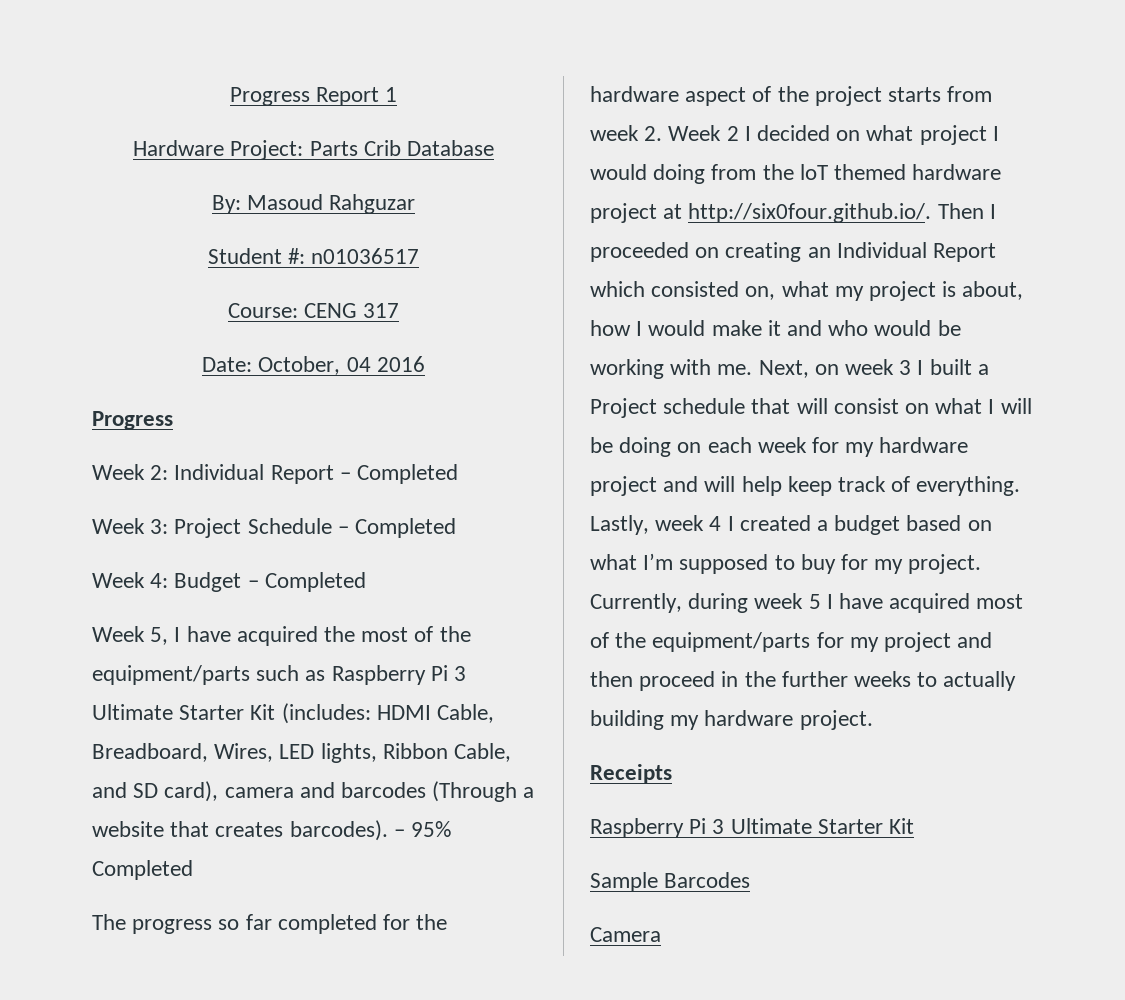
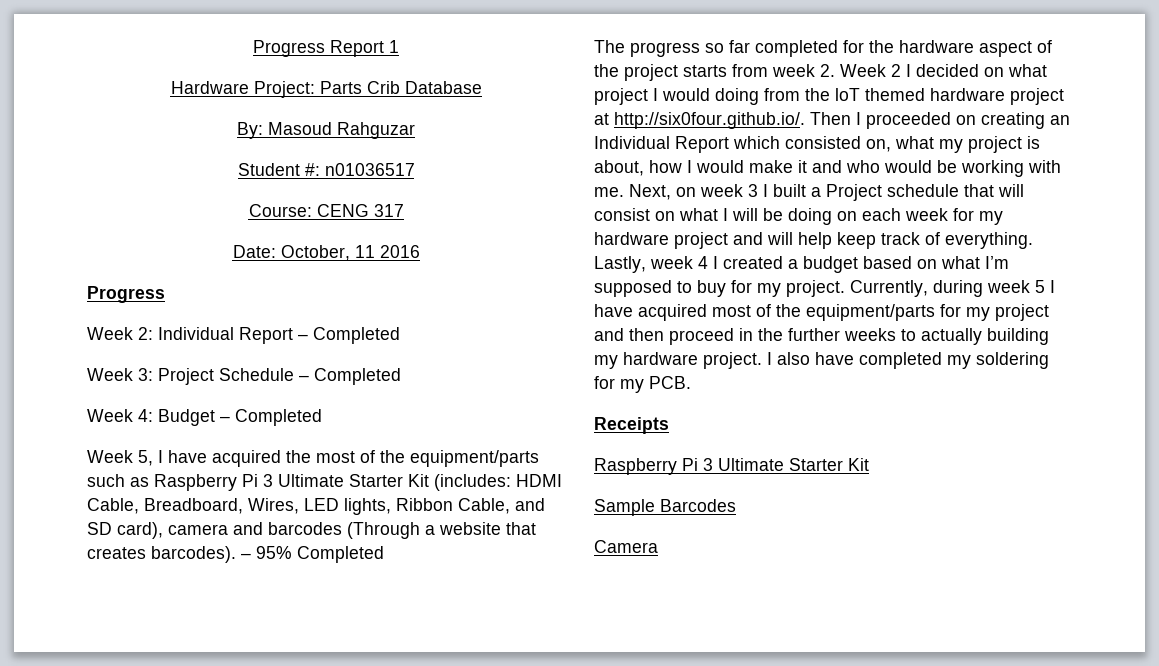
- Date: October, 04 2016
+ Date: October, 11 2016
+ I also have completed my soldering for my PCB.

